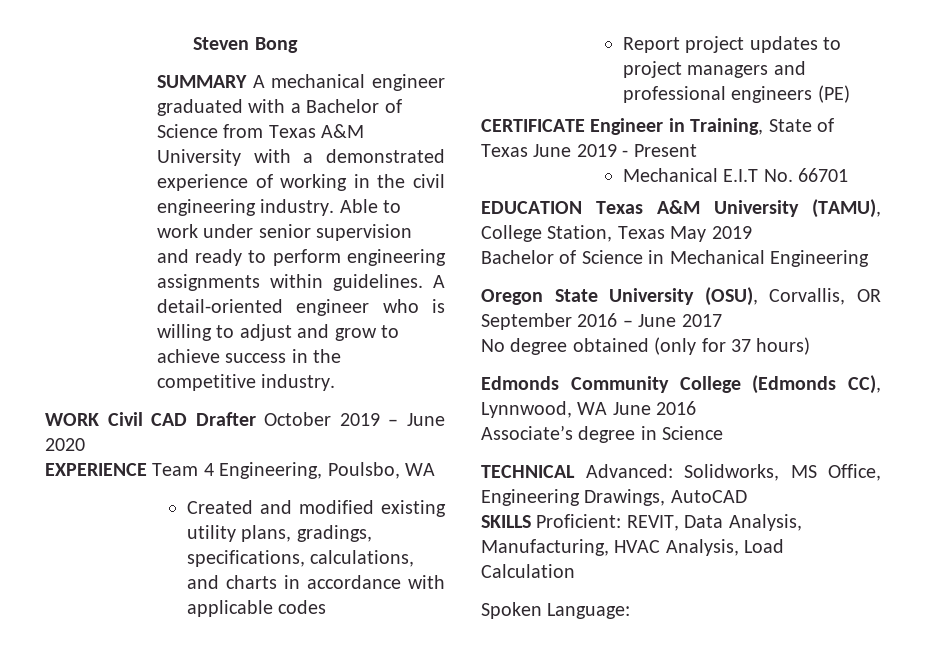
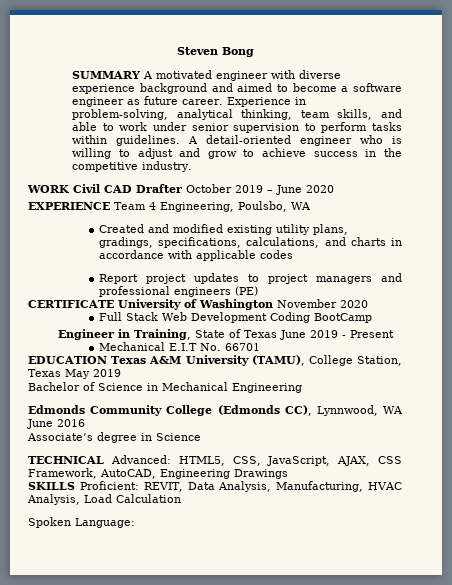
- SUMMARY A mechanical engineer graduated with a Bachelor of Science from Texas A&M University with a demonstrated experience of working in the civil engineering industry. Able to work under senior supervision and ready to perform engineering assignments within guidelines.
+ SUMMARY A motivated engineer with diverse experience background and aimed to become a software engineer as future career. Experience in problem-solving, analytical thinking, team skills, and able to work under senior supervision to perform tasks within guidelines.
- CERTIFICATE Engineer in Training, State of Texas June 2019 - Present
+ CERTIFICATE University of Washington November 2020
+ Full Stack Web Development Coding BootCamp
+ Engineer in Training, State of Texas June 2019 - Present
- Oregon State University (OSU), Corvallis, OR September 2016 – June 2017
- No degree obtained (only for 37 hours)
- TECHNICAL Advanced: Solidworks, MS Office, Engineering Drawings, AutoCAD
+ TECHNICAL Advanced: HTML5, CSS, JavaScript, AJAX, CSS Framework, AutoCAD, Engineering Drawings

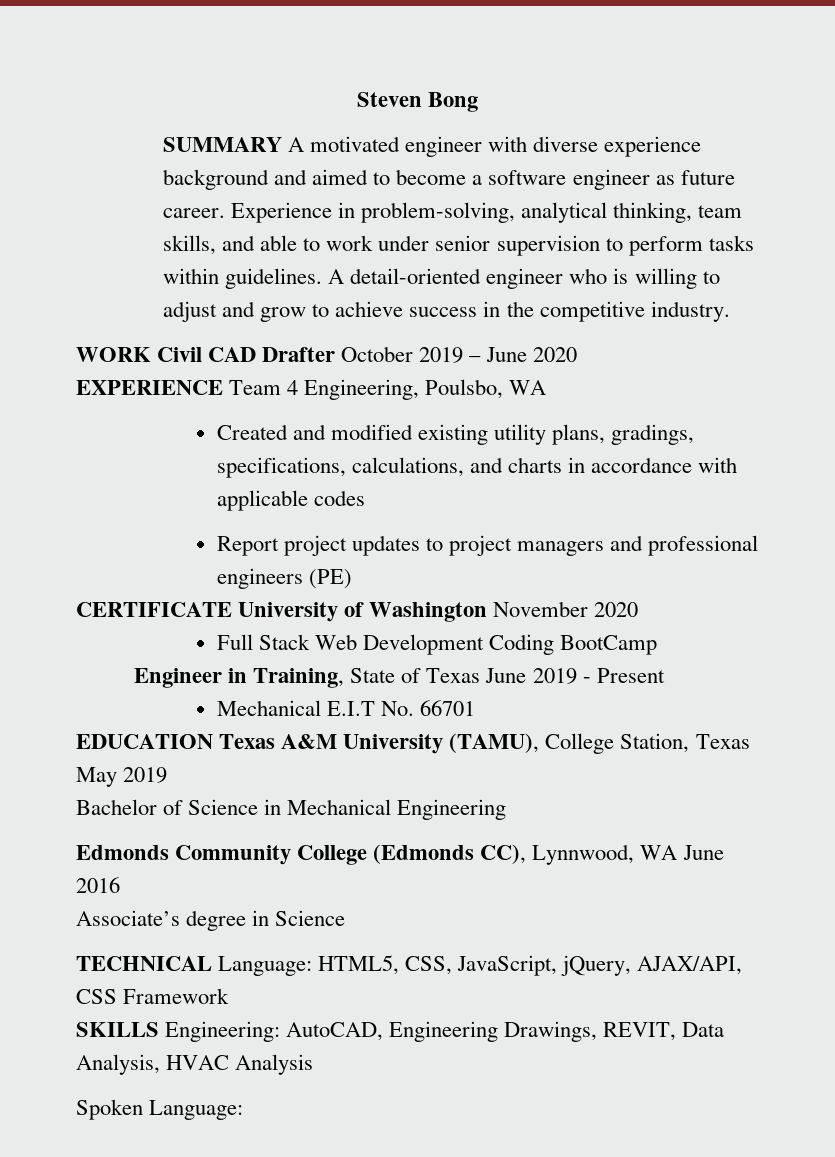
- TECHNICAL Advanced: HTML5, CSS, JavaScript, AJAX, CSS Framework, AutoCAD, Engineering Drawings
- SKILLS Proficient: REVIT, Data Analysis, Manufacturing, HVAC Analysis, Load Calculation
+ TECHNICAL Language: HTML5, CSS, JavaScript, jQuery, AJAX/API, CSS Framework
+ SKILLS Engineering: AutoCAD, Engineering Drawings, REVIT, Data Analysis, HVAC Analysis

